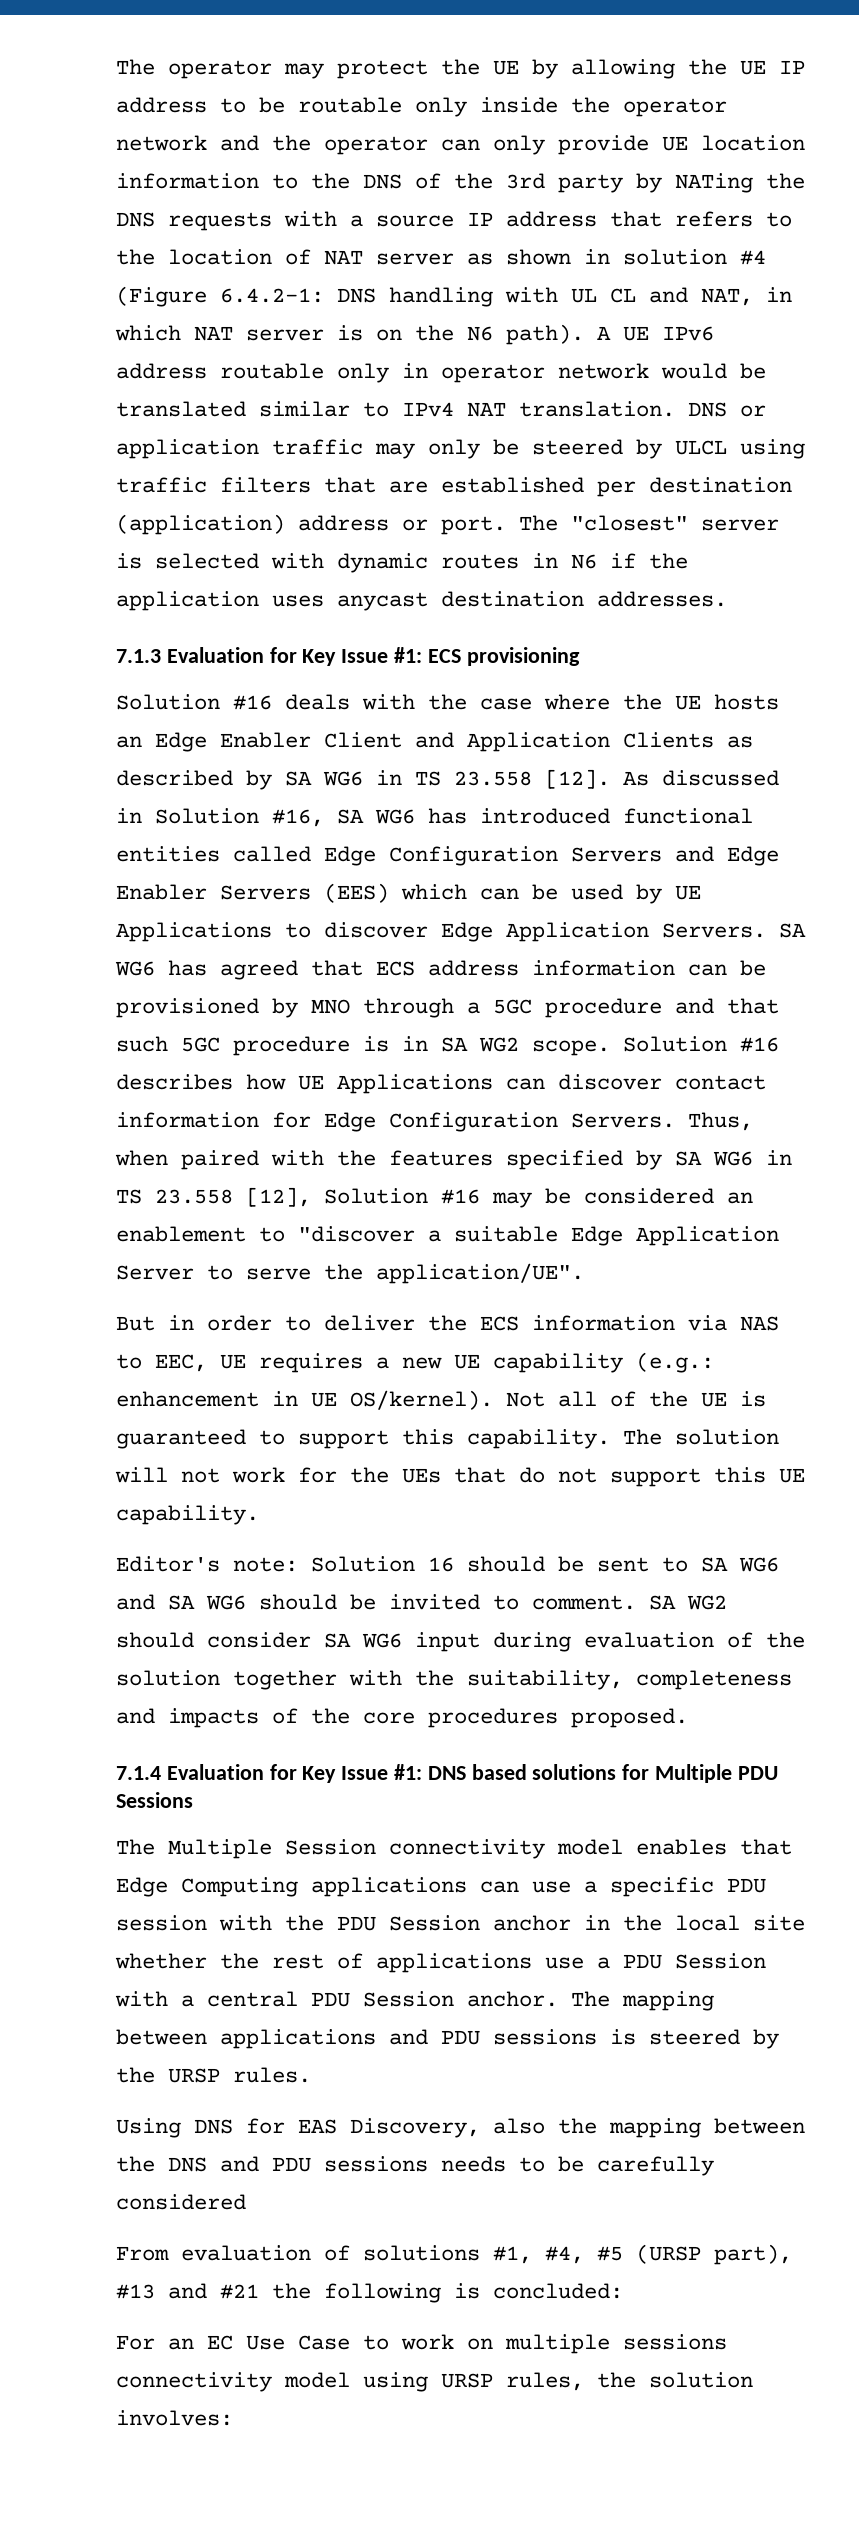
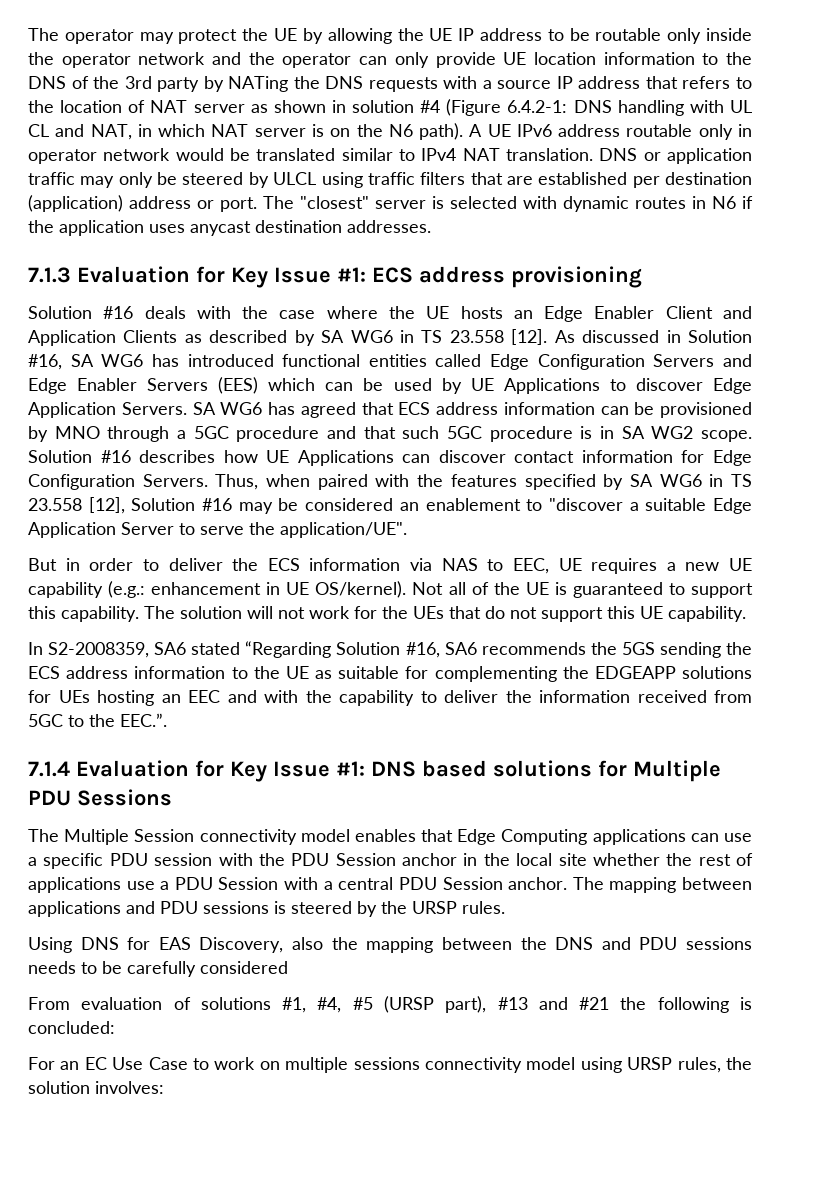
- 7.1.3 Evaluation for Key Issue #1: ECS provisioning
+ 7.1.3 Evaluation for Key Issue #1: ECS address provisioning
- Editor's note: Solution 16 should be sent to SA WG6 and SA WG6 should be invited to comment. SA WG2 should consider SA WG6 input during evaluation of the solution together with the suitability, completeness and impacts of the core procedures proposed.
+ In S2-2008359, SA6 stated “Regarding Solution #16, SA6 recommends the 5GS sending the ECS address information to the UE as suitable for complementing the EDGEAPP solutions for UEs hosting an EEC and with the capability to deliver the information received from 5GC to the EEC.”.

